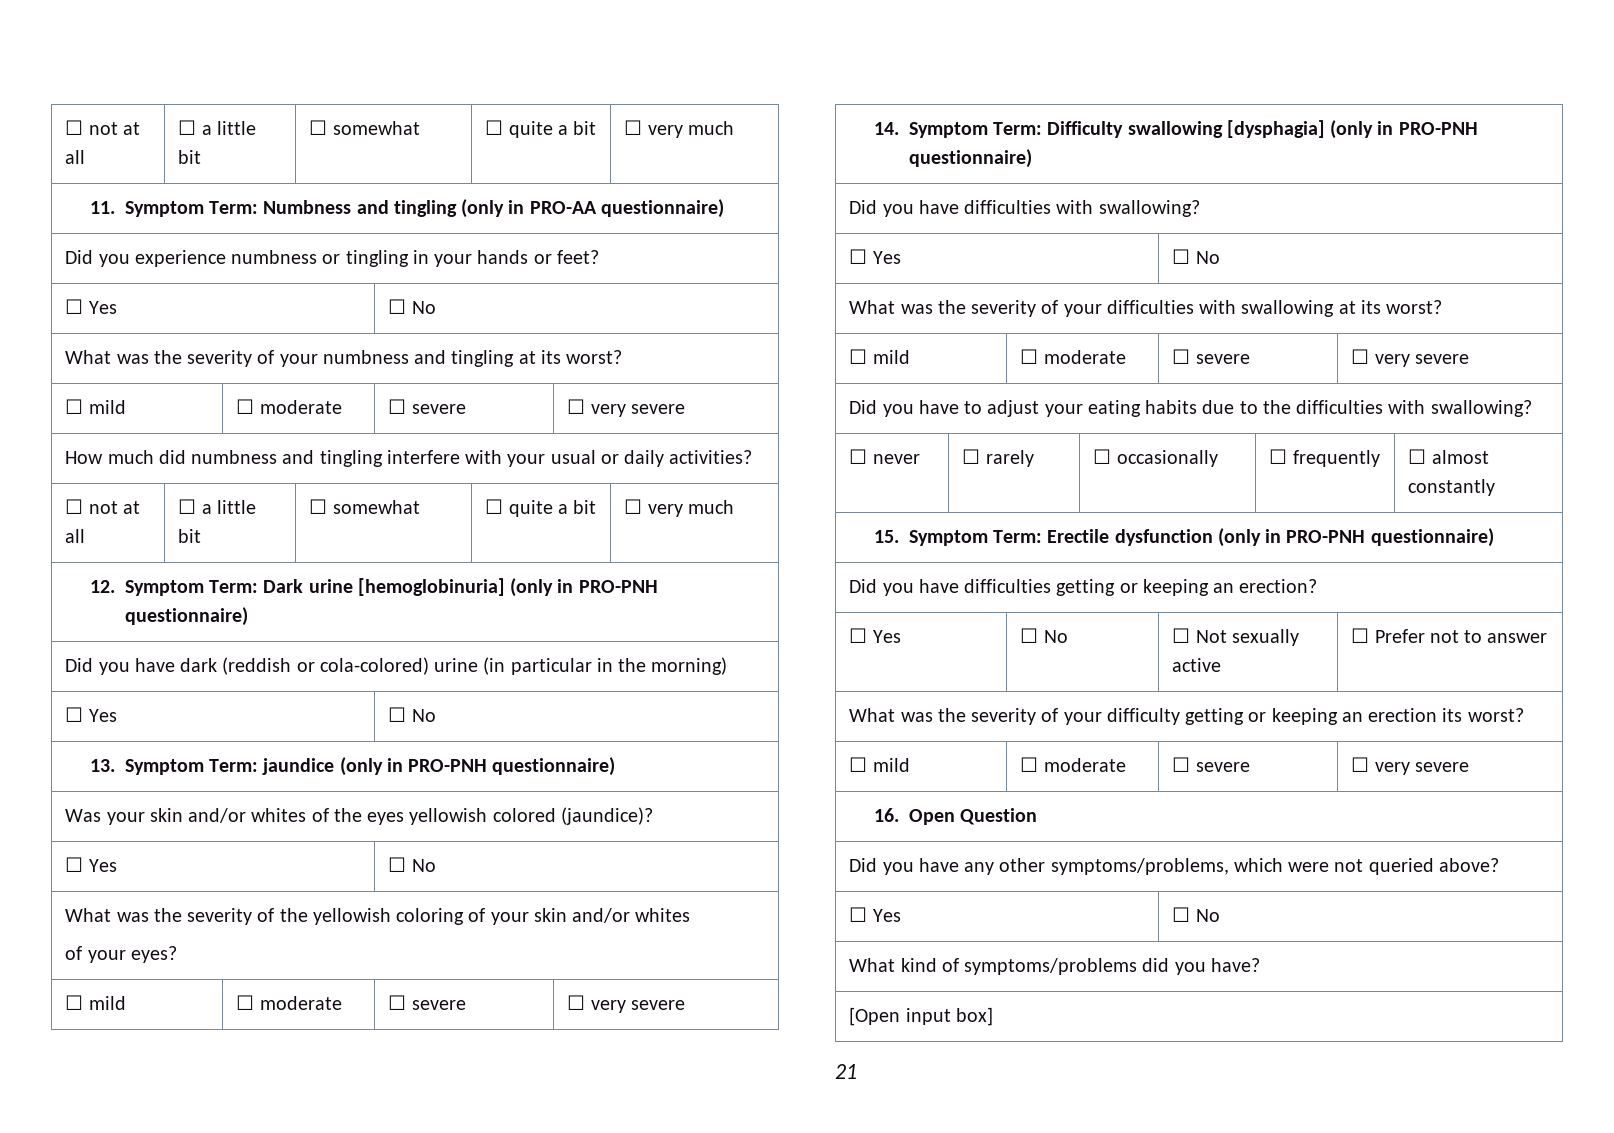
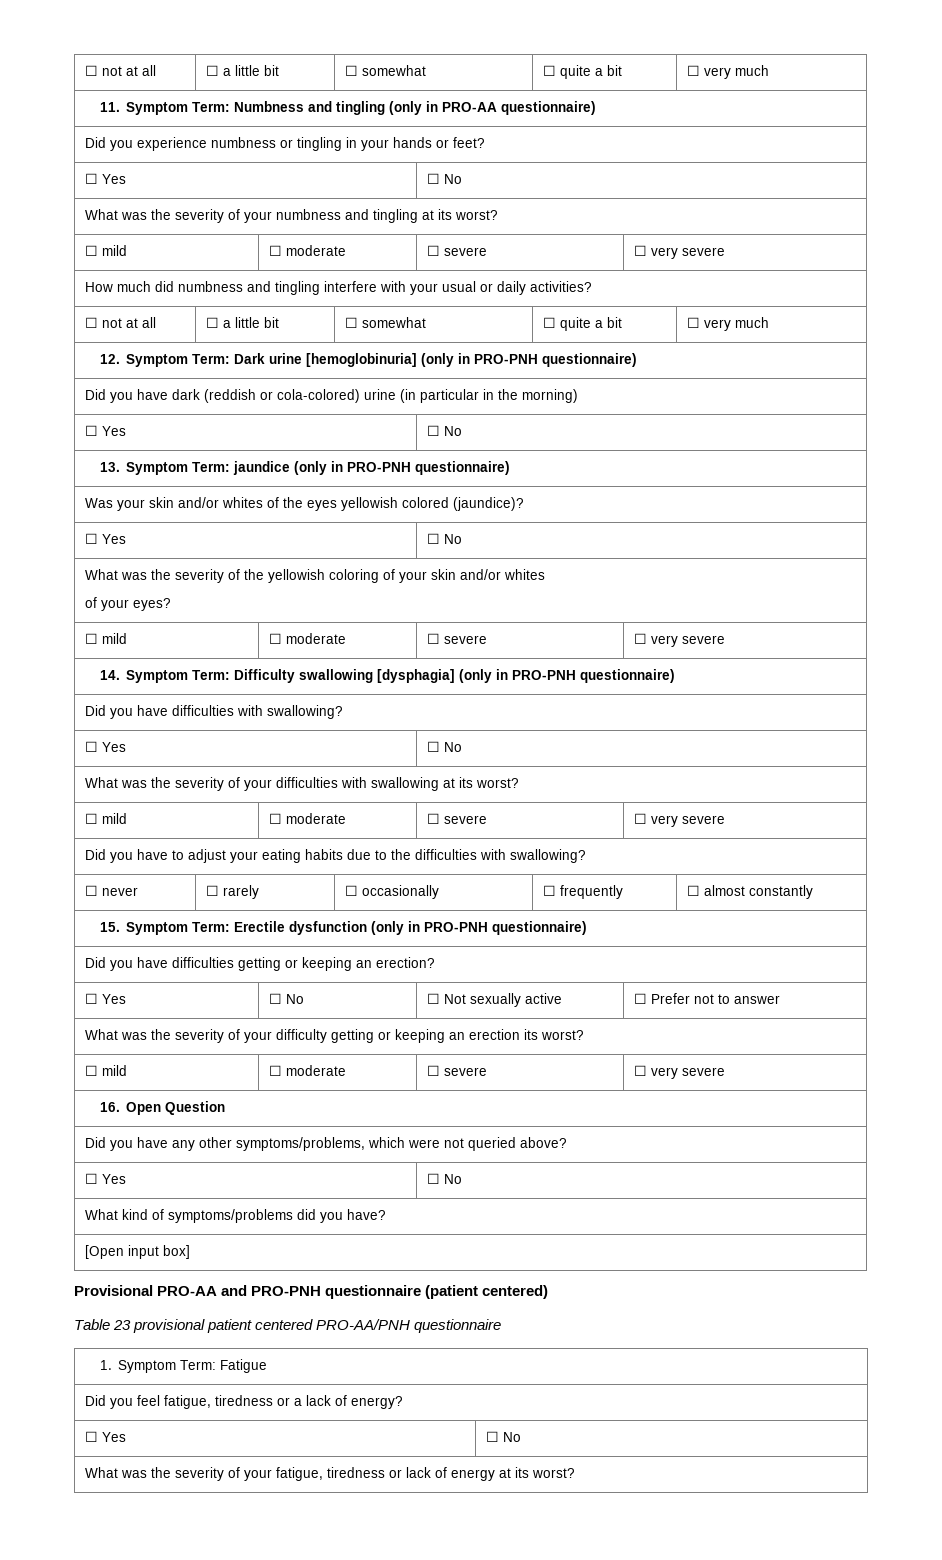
- 21
+ Provisional PRO-AA and PRO-PNH questionnaire (patient centered)
+ Table 23 provisional patient centered PRO-AA/PNH questionnaire
+ 1. Symptom Term: Fatigue
+ Did you feel fatigue, tiredness or a lack of energy?
+ ☐ Yes | ☐ No
+ What was the severity of your fatigue, tiredness or lack of energy at its worst?

